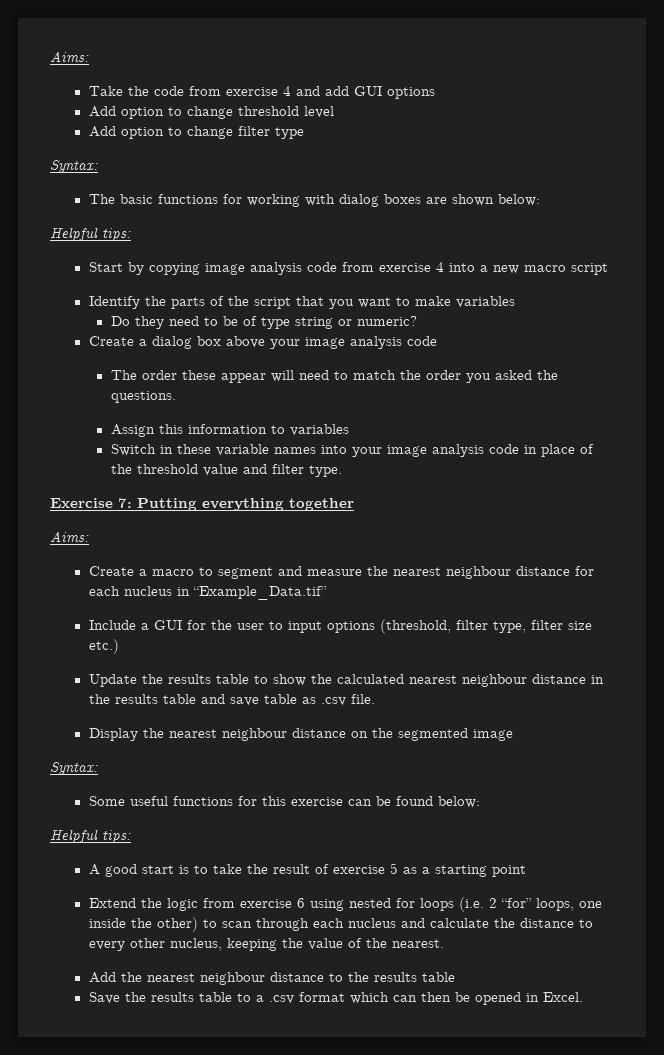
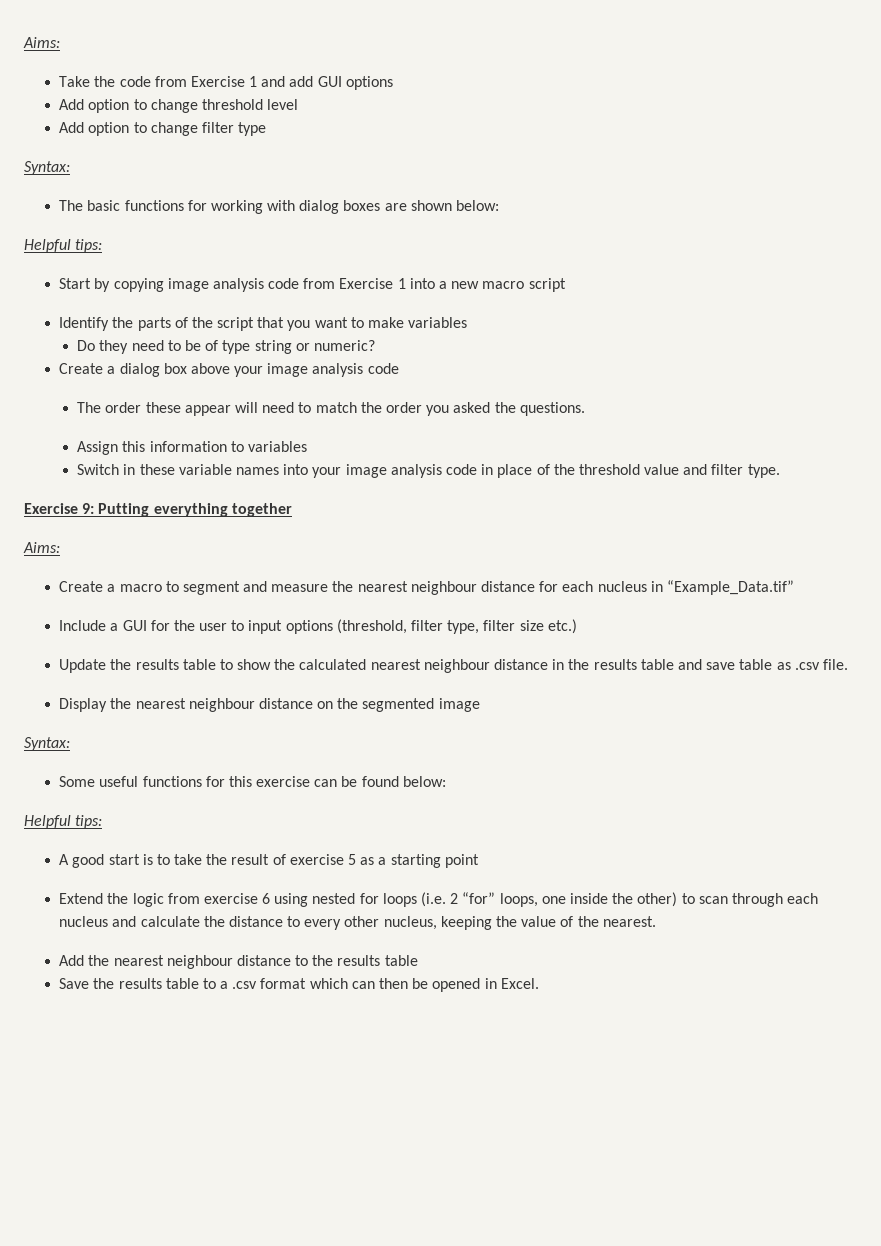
- Take the code from exercise 4 and add GUI options
+ Take the code from Exercise 1 and add GUI options
- Start by copying image analysis code from exercise 4 into a new macro script
+ Start by copying image analysis code from Exercise 1 into a new macro script
- Exercise 7: Putting everything together
+ Exercise 9: Putting everything together

